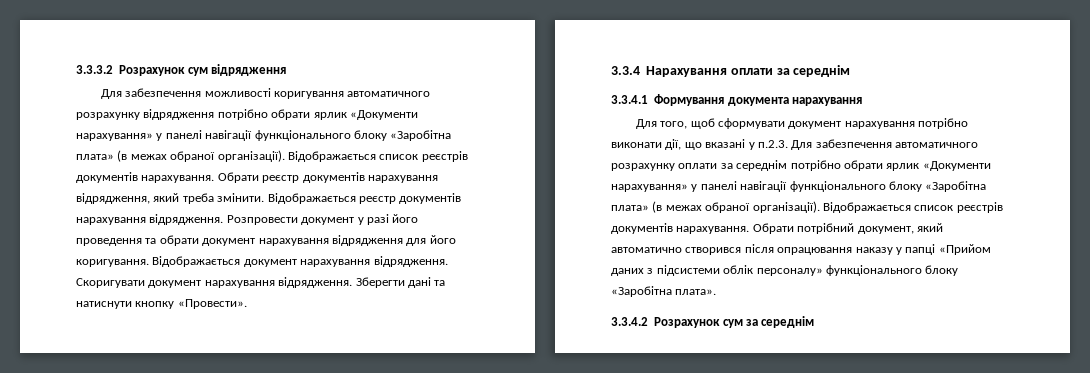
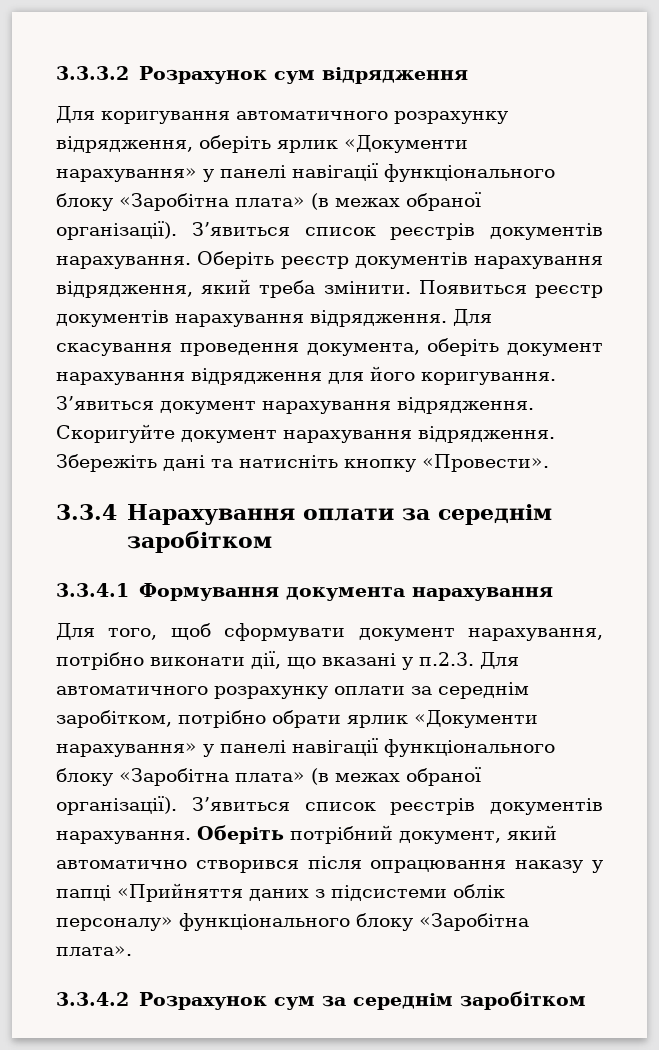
- Для забезпечення можливості коригування автоматичного розрахунку відрядження потрібно обрати ярлик «Документи нарахування» у панелі навігації функціонального блоку «Заробітна плата» (в межах обраної організації).
+ Для коригування автоматичного розрахунку відрядження, оберіть ярлик «Документи нарахування» у панелі навігації функціонального блоку «Заробітна плата» (в межах обраної організації). З’явиться список реєстрів документів нарахування. Оберіть реєстр документів нарахування відрядження, який треба змінити. Появиться реєстр документів нарахування відрядження. Для скасування проведення документа, оберіть документ нарахування відрядження для його коригування. З’явиться документ нарахування відрядження. Скоригуйте документ нарахування відрядження. Збережіть дані та натисніть кнопку «Провести».
+ 3.3.4 Нарахування оплати за середнім заробітком
+ 3.3.4.1 Формування документа нарахування
+ Для того, щоб сформувати документ нарахування, потрібно виконати дії, що вказані у п.2.3. Для автоматичного розрахунку оплати за середнім заробітком, потрібно обрати ярлик «Документи нарахування» у панелі навігації функціонального блоку «Заробітна плата» (в межах обраної організації).
- Відображається список реєстрів документів нарахування. Обрати реєстр документів нарахування відрядження, який треба змінити. Відображається реєстр документів нарахування відрядження. Розпровести документ у разі його проведення та обрати документ нарахування відрядження для його коригування. Відображається документ нарахування відрядження. Скоригувати документ нарахування відрядження. Зберегти дані та натиснути кнопку «Провести».
- 3.3.4 Нарахування оплати за середнім
- 3.3.4.1 Формування документа нарахування
- Для того, щоб сформувати документ нарахування потрібно виконати дії, що вказані у п.2.3. Для забезпечення автоматичного розрахунку оплати за середнім потрібно обрати ярлик «Документи нарахування» у панелі навігації функціонального блоку «Заробітна плата» (в межах обраної організації). Відображається список реєстрів документів нарахування. Обрати потрібний документ, який автоматично створився після опрацювання наказу у папці «Прийом даних з підсистеми облік персоналу» функціонального блоку «Заробітна плата».
+ З’явиться список реєстрів документів нарахування. Оберіть потрібний документ, який автоматично створився після опрацювання наказу у папці «Прийняття даних з підсистеми облік персоналу» функціонального блоку «Заробітна плата».
- 3.3.4.2 Розрахунок сум за середнім
+ 3.3.4.2 Розрахунок сум за середнім заробітком

